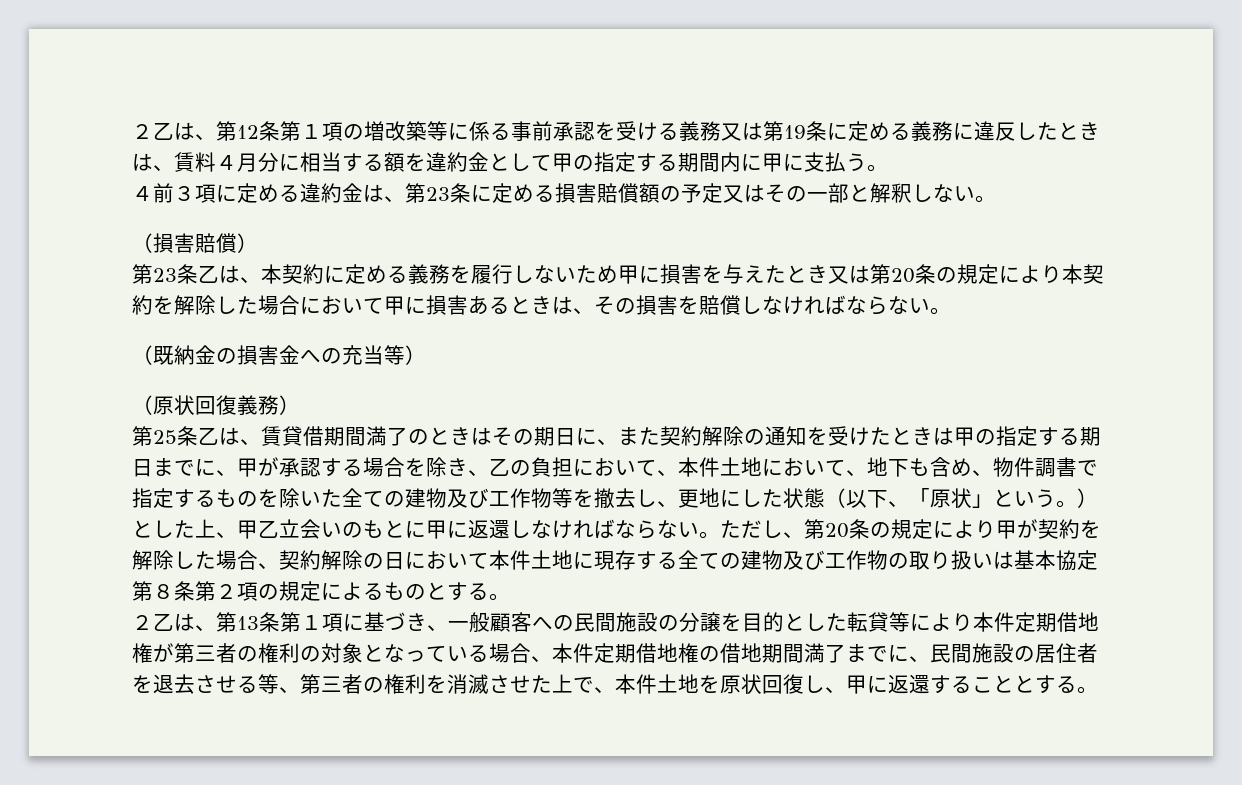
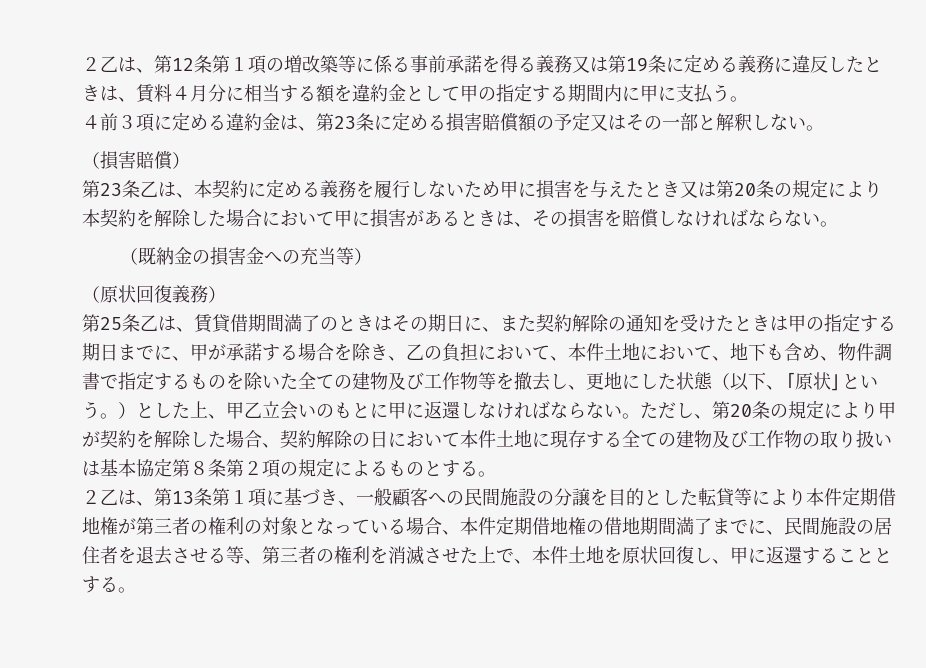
- ２乙は、第12条第１項の増改築等に係る事前承認を受ける義務又は第19条に定める義務に違反したときは、賃料４月分に相当する額を違約金として甲の指定する期間内に甲に支払う。
+ ２乙は、第12条第１項の増改築等に係る事前承諾を得る義務又は第19条に定める義務に違反したときは、賃料４月分に相当する額を違約金として甲の指定する期間内に甲に支払う。
- 第23条乙は、本契約に定める義務を履行しないため甲に損害を与えたとき又は第20条の規定により本契約を解除した場合において甲に損害あるときは、その損害を賠償しなければならない。
+ 第23条乙は、本契約に定める義務を履行しないため甲に損害を与えたとき又は第20条の規定により本契約を解除した場合において甲に損害があるときは、その損害を賠償しなければならない。
- 第25条乙は、賃貸借期間満了のときはその期日に、また契約解除の通知を受けたときは甲の指定する期日までに、甲が承認する場合を除き、乙の負担において、本件土地において、地下も含め、物件調書で指定するものを除いた全ての建物及び工作物等を撤去し、更地にした状態（以下、「原状」という。）とした上、甲乙立会いのもとに甲に返還しなければならない。
+ 第25条乙は、賃貸借期間満了のときはその期日に、また契約解除の通知を受けたときは甲の指定する期日までに、甲が承諾する場合を除き、乙の負担において、本件土地において、地下も含め、物件調書で指定するものを除いた全ての建物及び工作物等を撤去し、更地にした状態（以下、「原状」という。）とした上、甲乙立会いのもとに甲に返還しなければならない。

